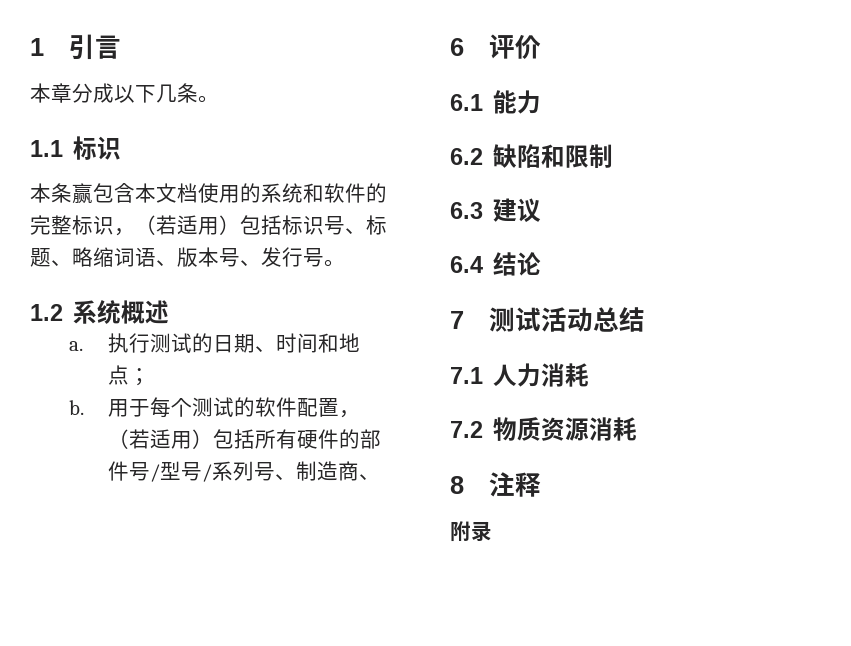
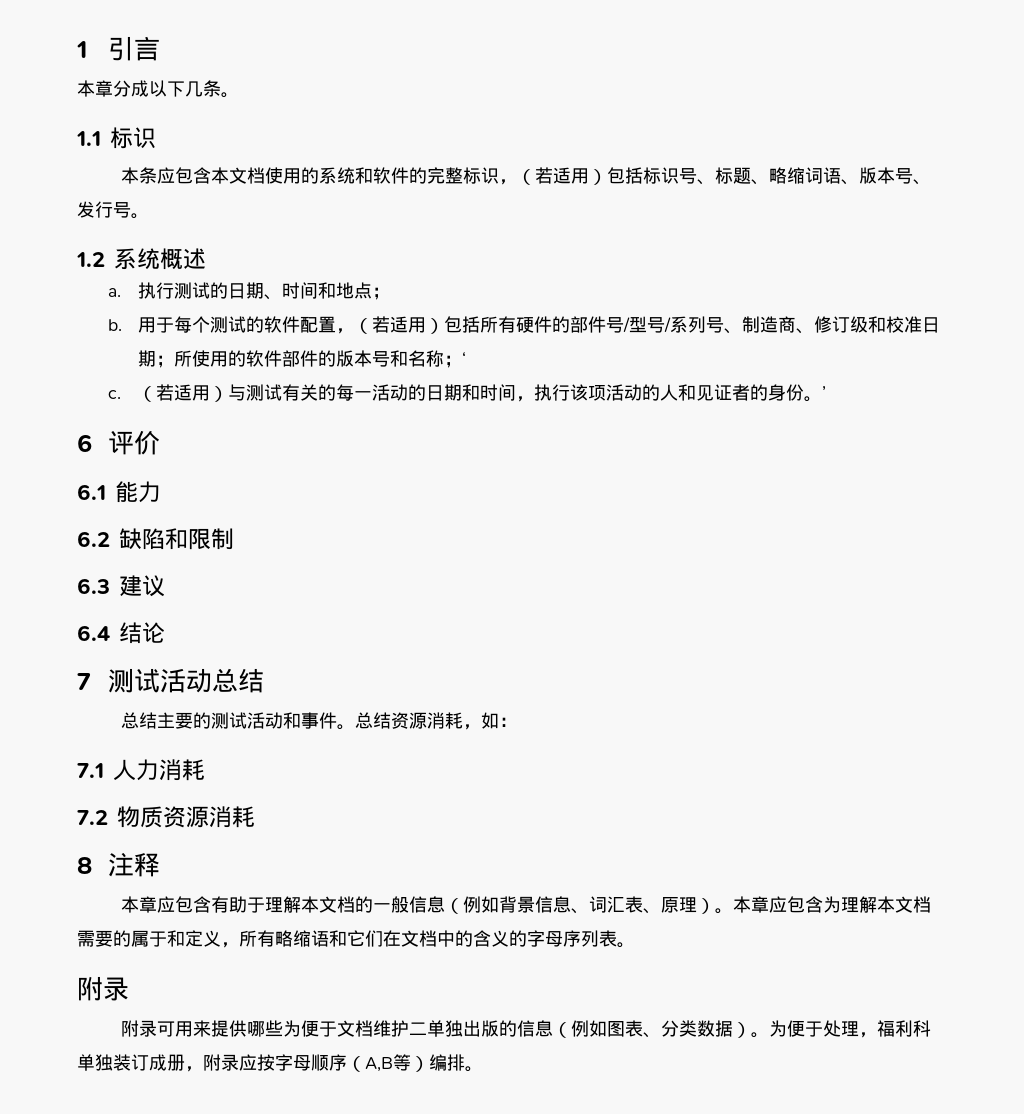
- 本条赢包含本文档使用的系统和软件的完整标识，（若适用）包括标识号、标题、略缩词语、版本号、发行号。
+ 本条应包含本文档使用的系统和软件的完整标识，（若适用）包括标识号、标题、略缩词语、版本号、发行号。
- 用于每个测试的软件配置，（若适用）包括所有硬件的部件号/型号/系列号、制造商、
+ 用于每个测试的软件配置，（若适用）包括所有硬件的部件号/型号/系列号、制造商、修订级和校准日期；所使用的软件部件的版本号和名称；‘
+ c.（若适用）与测试有关的每一活动的日期和时间，执行该项活动的人和见证者的身份。’
+ 总结主要的测试活动和事件。总结资源消耗，如：
+ 本章应包含有助于理解本文档的一般信息（例如背景信息、词汇表、原理）。本章应包含为理解本文档需要的属于和定义，所有略缩语和它们在文档中的含义的字母序列表。
  附录
+ 附录可用来提供哪些为便于文档维护二单独出版的信息（例如图表、分类数据）。为便于处理，福利科单独装订成册，附录应按字母顺序（A,B等）编排。

